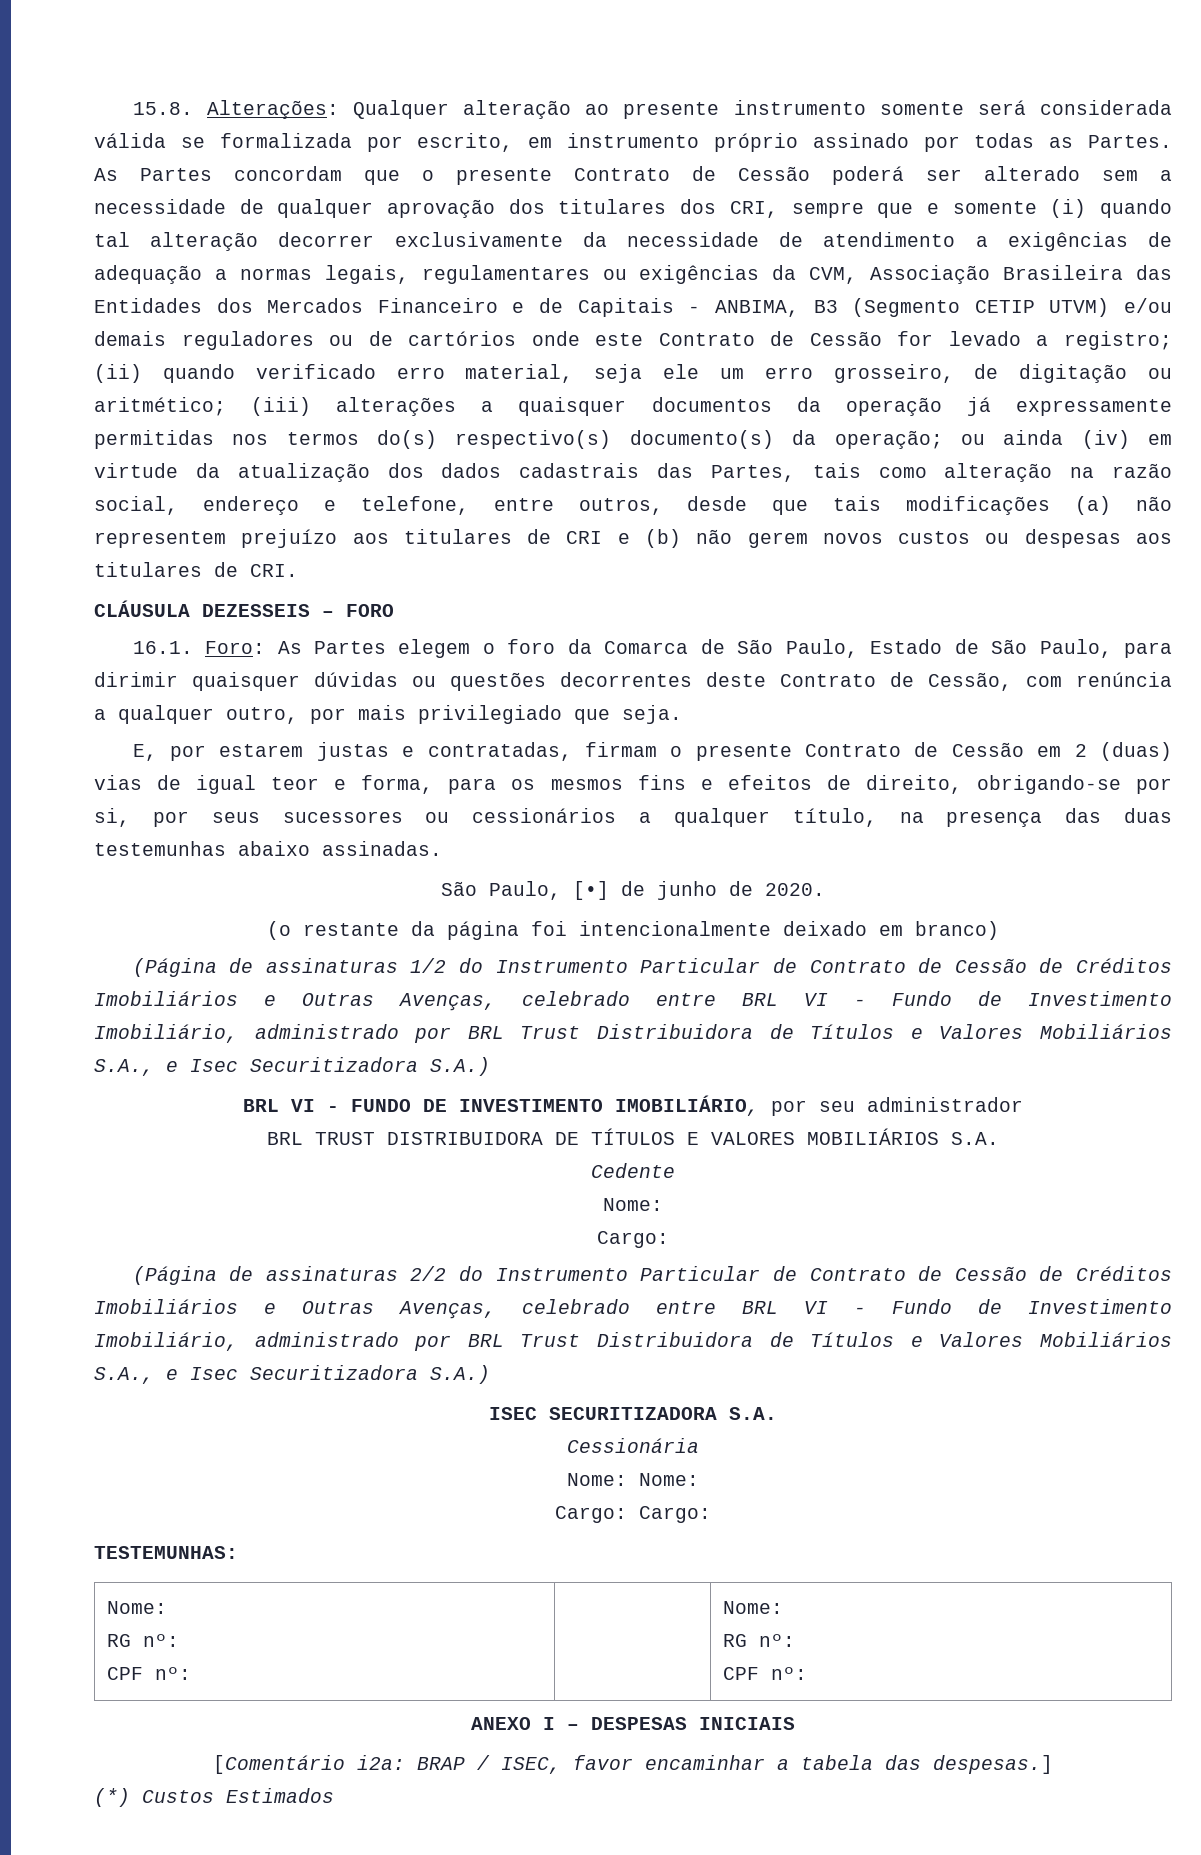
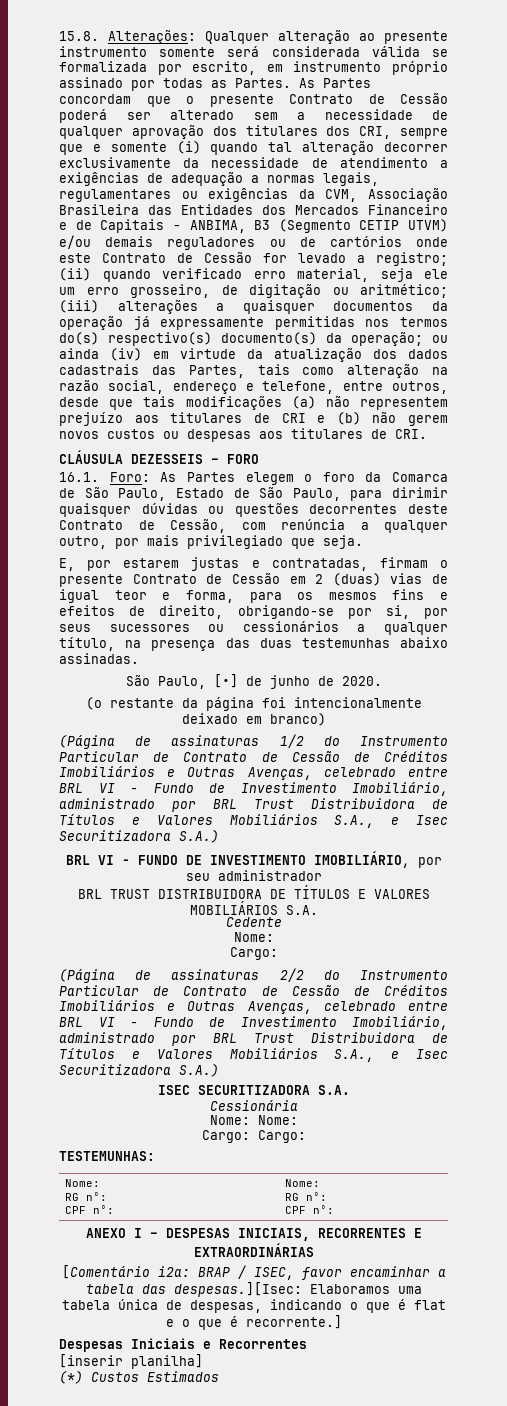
- ANEXO I – DESPESAS INICIAIS
+ ANEXO I – DESPESAS INICIAIS, RECORRENTES E EXTRAORDINÁRIAS
- [Comentário i2a: BRAP / ISEC, favor encaminhar a tabela das despesas.]
+ [Comentário i2a: BRAP / ISEC, favor encaminhar a tabela das despesas.][Isec: Elaboramos uma tabela única de despesas, indicando o que é flat e o que é recorrente.]
+ Despesas Iniciais e Recorrentes
+ [inserir planilha]

